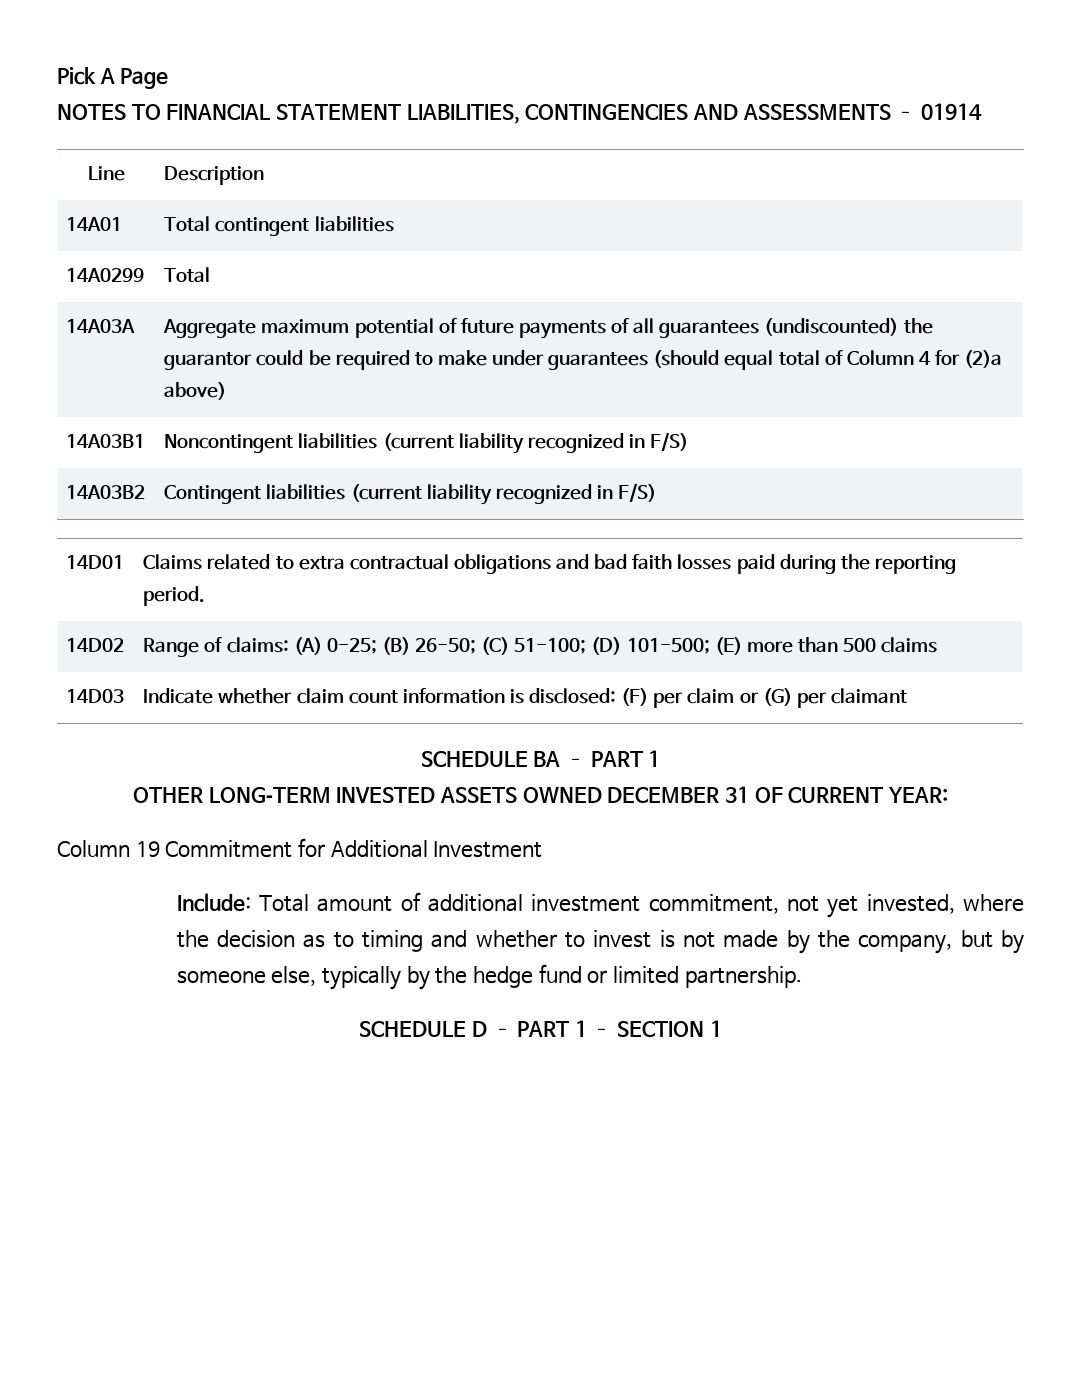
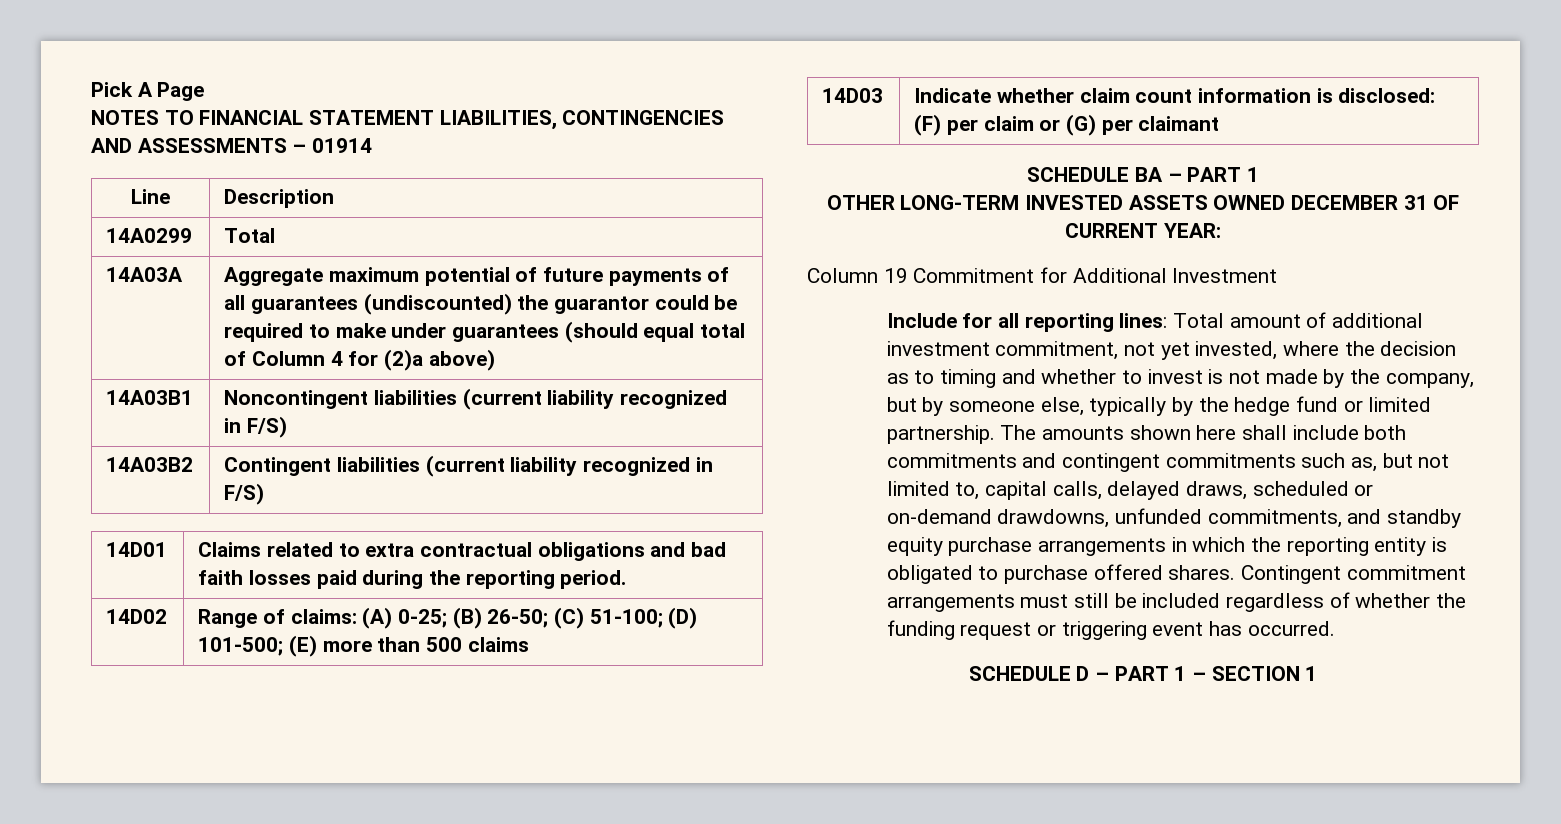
- 14A01 | Total contingent liabilities
- Include: Total amount of additional investment commitment, not yet invested, where the decision as to timing and whether to invest is not made by the company, but by someone else, typically by the hedge fund or limited partnership.
+ Include for all reporting lines: Total amount of additional investment commitment, not yet invested, where the decision as to timing and whether to invest is not made by the company, but by someone else, typically by the hedge fund or limited partnership. The amounts shown here shall include both commitments and contingent commitments such as, but not limited to, capital calls, delayed draws, scheduled or on-demand drawdowns, unfunded commitments, and standby equity purchase arrangements in which the reporting entity is obligated to purchase offered shares. Contingent commitment arrangements must still be included regardless of whether the funding request or triggering event has occurred.

